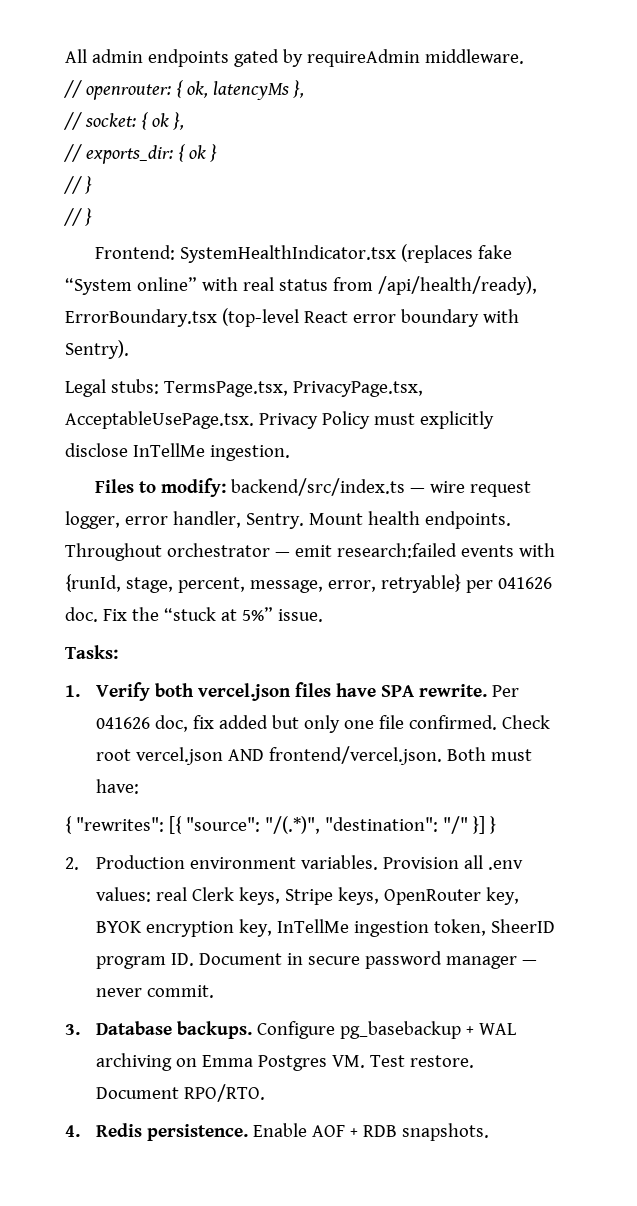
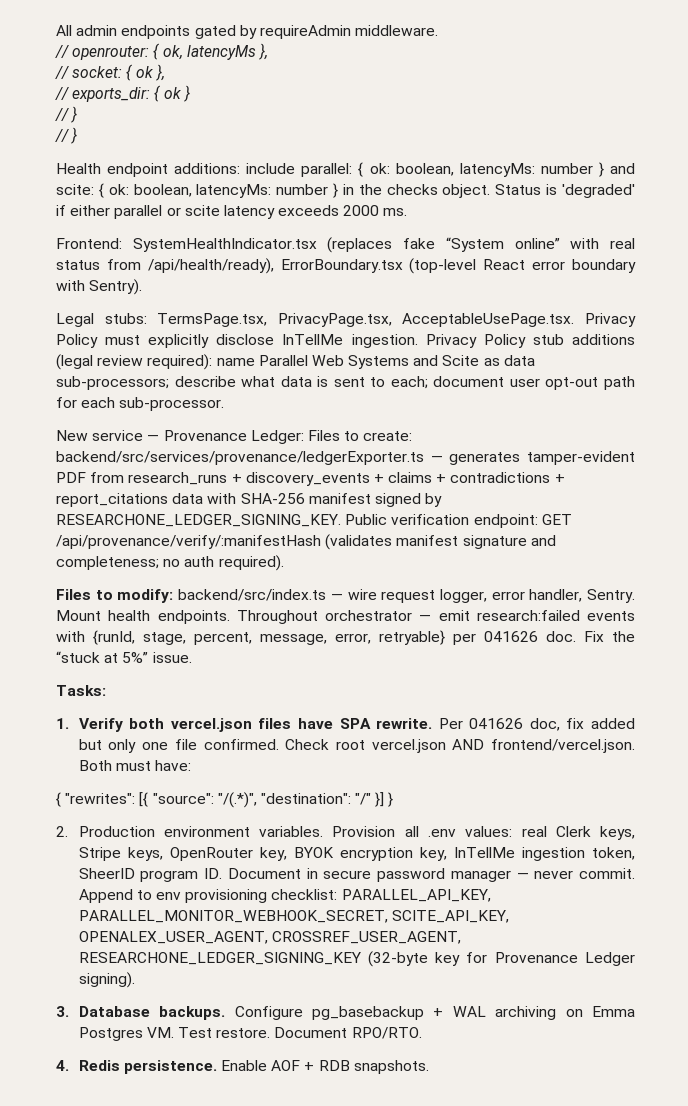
+ Health endpoint additions: include parallel: { ok: boolean, latencyMs: number } and scite: { ok: boolean, latencyMs: number } in the checks object. Status is 'degraded' if either parallel or scite latency exceeds 2000 ms.
+ Privacy Policy stub additions (legal review required): name Parallel Web Systems and Scite as data sub-processors; describe what data is sent to each; document user opt-out path for each sub-processor.
+ New service — Provenance Ledger: Files to create: backend/src/services/provenance/ledgerExporter.ts — generates tamper-evident PDF from research_runs + discovery_events + claims + contradictions + report_citations data with SHA-256 manifest signed by RESEARCHONE_LEDGER_SIGNING_KEY. Public verification endpoint: GET /api/provenance/verify/:manifestHash (validates manifest signature and completeness; no auth required).
+ Append to env provisioning checklist: PARALLEL_API_KEY, PARALLEL_MONITOR_WEBHOOK_SECRET, SCITE_API_KEY, OPENALEX_USER_AGENT, CROSSREF_USER_AGENT, RESEARCHONE_LEDGER_SIGNING_KEY (32-byte key for Provenance Ledger signing).

